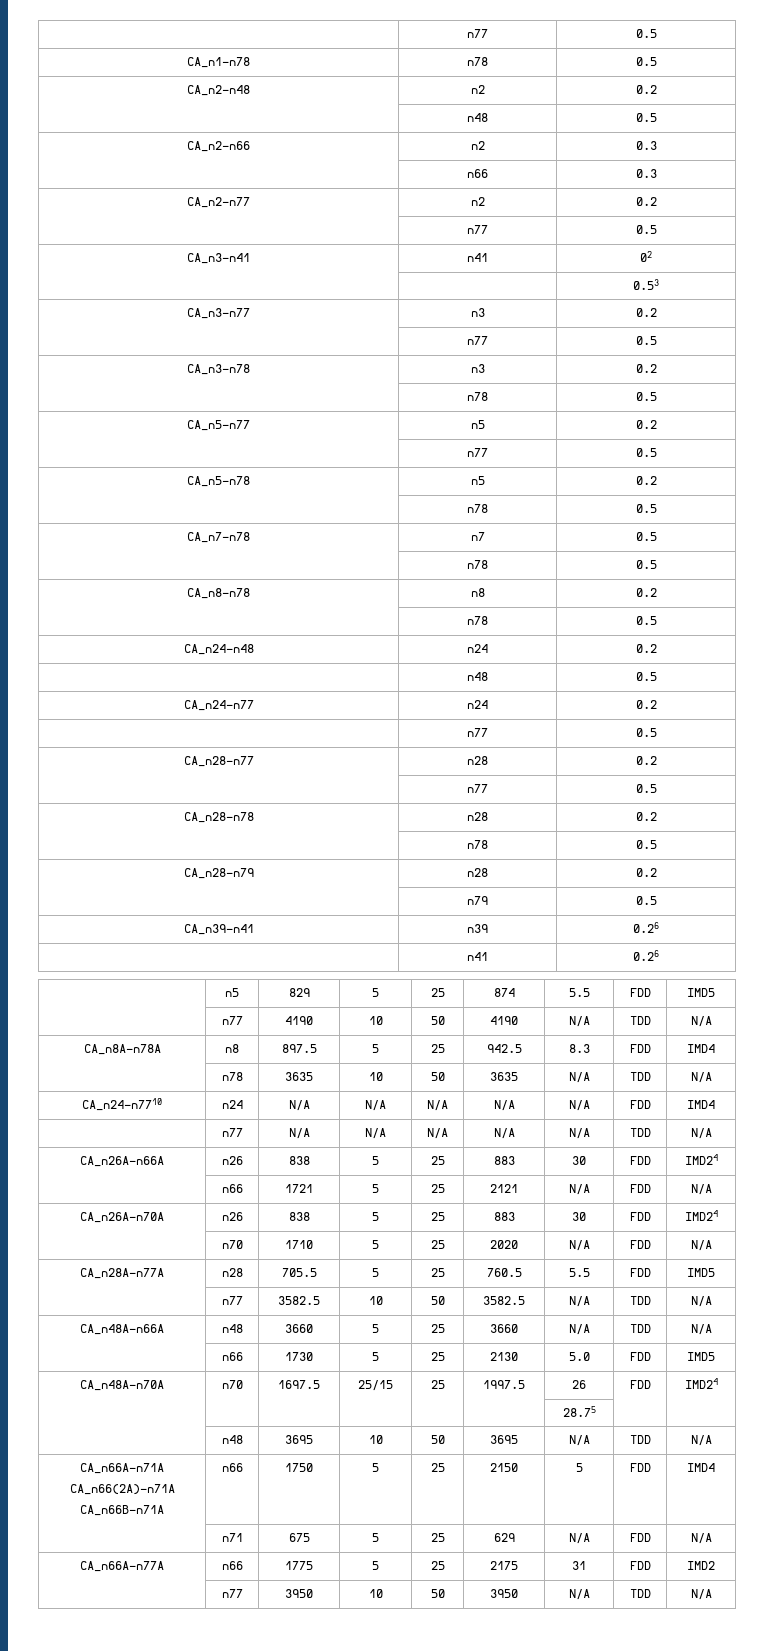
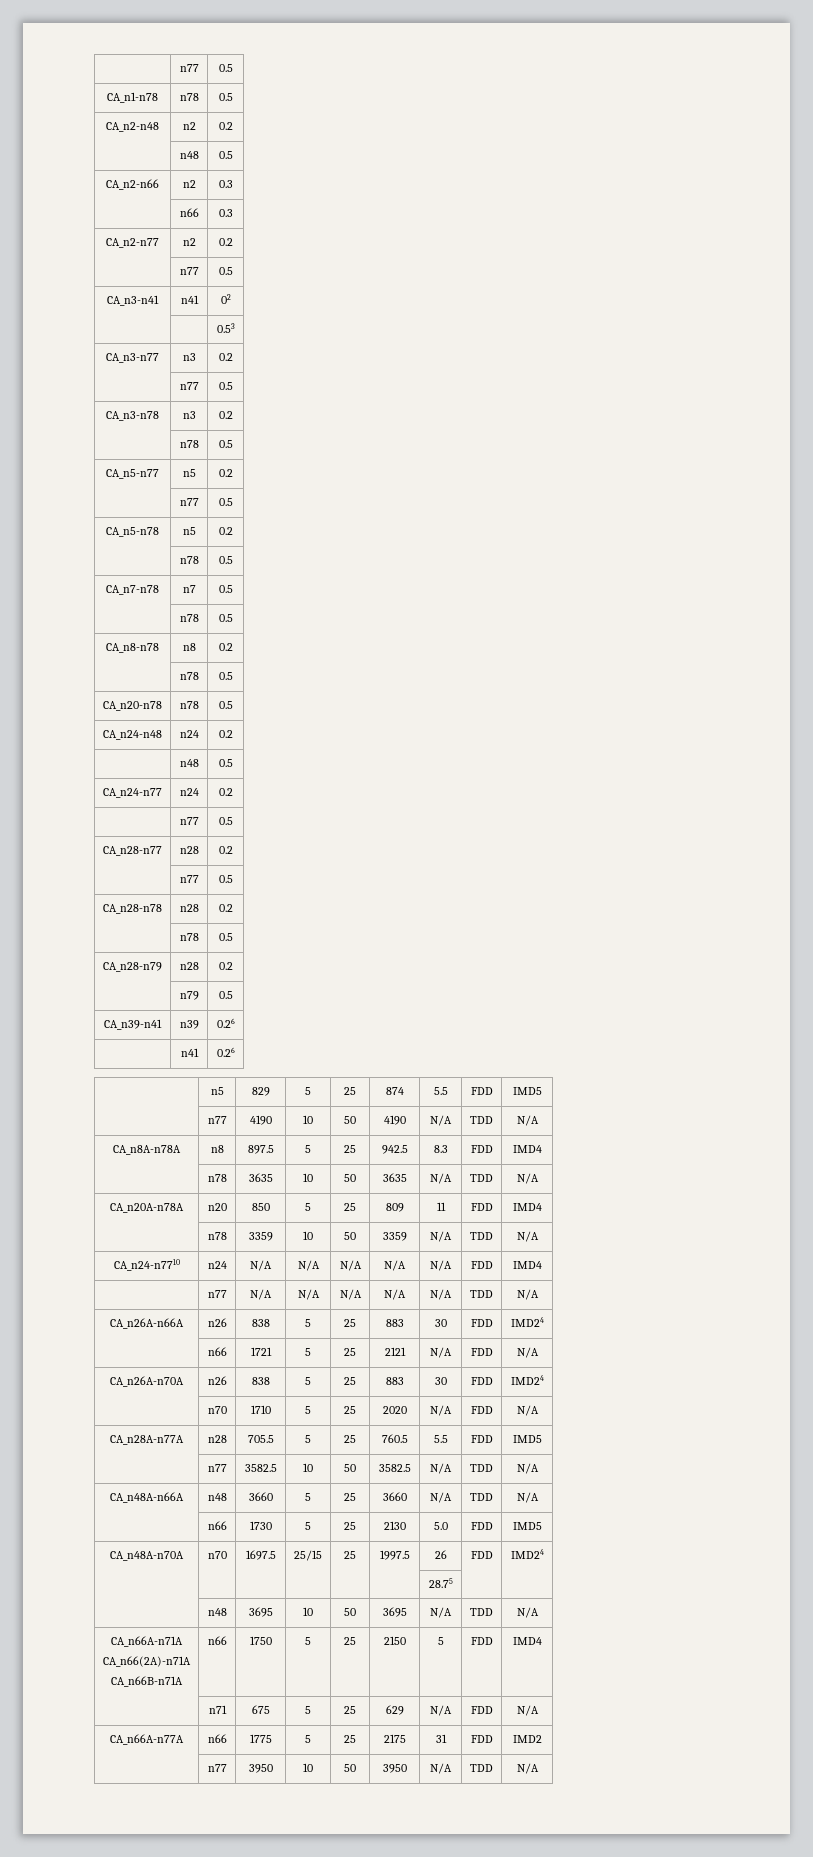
+ CA_n20-n78 | n78 | 0.5
+ CA_n20A-n78A | n20 | 850 | 5 | 25 | 809 | 11 | FDD | IMD4
+ | n78 | 3359 | 10 | 50 | 3359 | N/A | TDD | N/A

